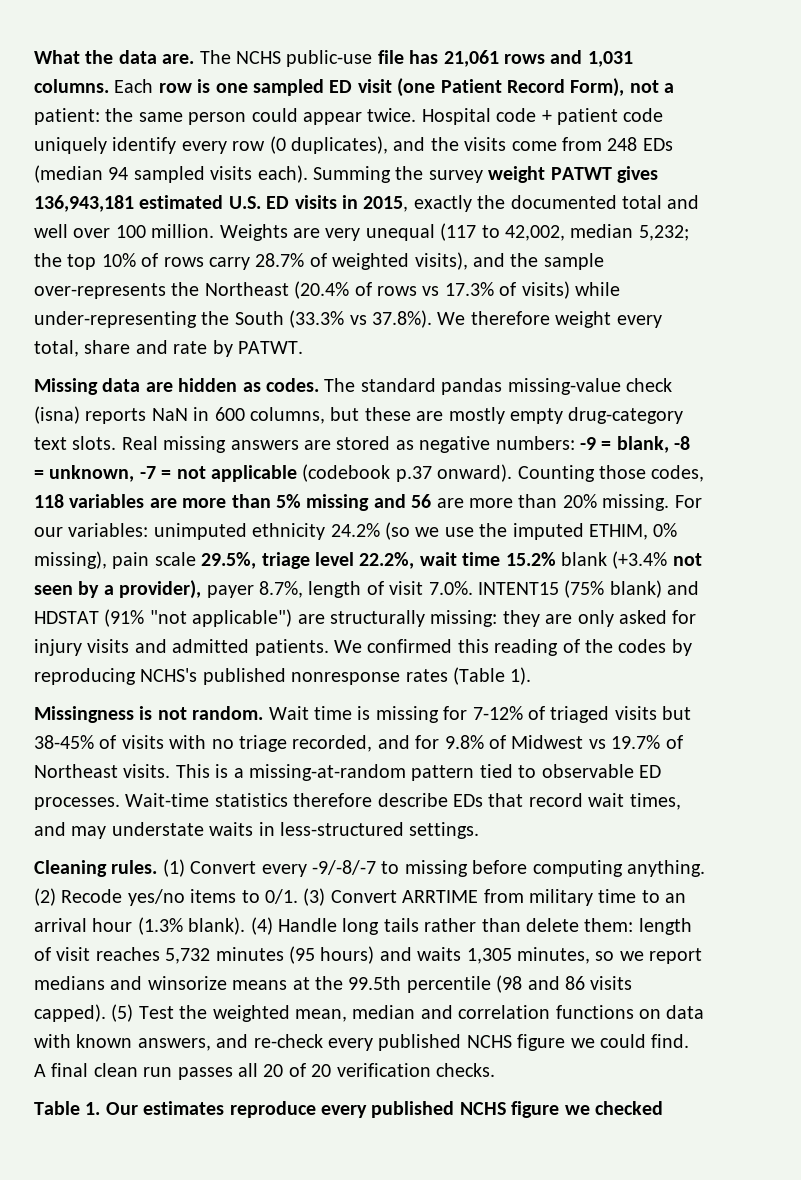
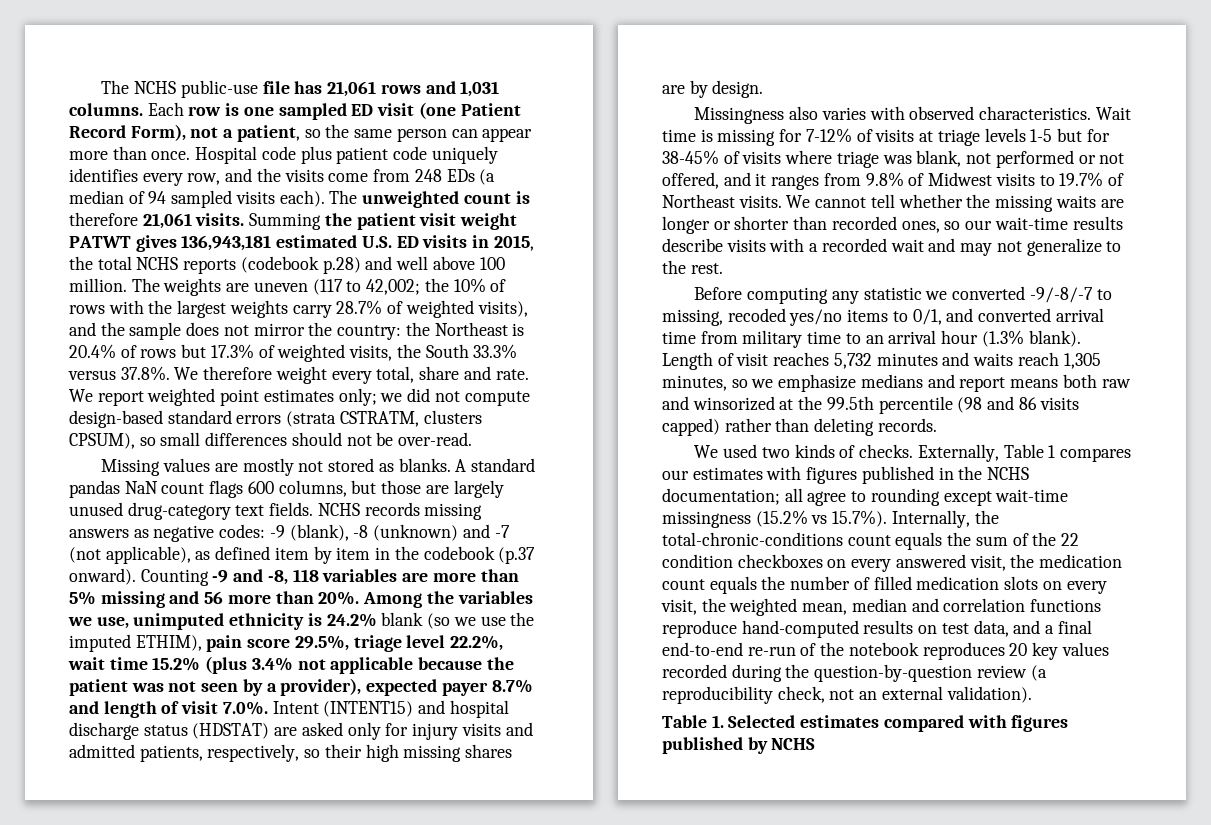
- What the data are.
- Each row is one sampled ED visit (one Patient Record Form), not a patient: the same person could appear twice.
+ Each row is one sampled ED visit (one Patient Record Form), not a patient, so the same person can appear more than once.
- Hospital code + patient code uniquely identify every row (0 duplicates), and the visits come from 248 EDs (median 94 sampled visits each).
+ Hospital code plus patient code uniquely identifies every row, and the visits come from 248 EDs (a median of 94 sampled visits each).
- Summing the survey weight PATWT gives 136,943,181 estimated U.S. ED visits in 2015, exactly the documented total and well over 100 million.
+ The unweighted count is therefore 21,061 visits. Summing the patient visit weight PATWT gives 136,943,181 estimated U.S. ED visits in 2015, the total NCHS reports (codebook p.28) and well above 100 million.
- Weights are very unequal (117 to 42,002, median 5,232; the top 10% of rows carry 28.7% of weighted visits), and the sample over-represents the Northeast (20.4% of rows vs 17.3% of visits) while under-representing the South (33.3% vs 37.8%). We therefore weight every total, share and rate by PATWT.
- Missing data are hidden as codes. The standard pandas missing-value check (isna) reports NaN in 600 columns, but these are mostly empty drug-category text slots. Real missing answers are stored as negative numbers: -9 = blank, -8 = unknown, -7 = not applicable (codebook p.37 onward). Counting those codes, 118 variables are more than 5% missing and 56 are more than 20% missing. For our variables: unimputed ethnicity 24.2% (so we use the imputed ETHIM, 0% missing), pain scale 29.5%, triage level 22.2%, wait time 15.2% blank (+3.4% not seen by a provider), payer 8.7%, length of visit 7.0%. INTENT15 (75% blank) and HDSTAT (91% "not applicable") are structurally missing: they are only asked for injury visits and admitted patients. We confirmed this reading of the codes by reproducing NCHS's published nonresponse rates (Table 1).
- Missingness is not random.
+ The weights are uneven (117 to 42,002; the 10% of rows with the largest weights carry 28.7% of weighted visits), and the sample does not mirror the country: the Northeast is 20.4% of rows but 17.3% of weighted visits, the South 33.3% versus 37.8%. We therefore weight every total, share and rate. We report weighted point estimates only; we did not compute design-based standard errors (strata CSTRATM, clusters CPSUM), so small differences should not be over-read.
+ Missing values are mostly not stored as blanks. A standard pandas NaN count flags 600 columns, but those are largely unused drug-category text fields. NCHS records missing answers as negative codes: -9 (blank), -8 (unknown) and -7 (not applicable), as defined item by item in the codebook (p.37 onward). Counting -9 and -8, 118 variables are more than 5% missing and 56 more than 20%. Among the variables we use, unimputed ethnicity is 24.2% blank (so we use the imputed ETHIM), pain score 29.5%, triage level 22.2%, wait time 15.2% (plus 3.4% not applicable because the patient was not seen by a provider), expected payer 8.7% and length of visit 7.0%. Intent (INTENT15) and hospital discharge status (HDSTAT) are asked only for injury visits and admitted patients, respectively, so their high missing shares are by design.
+ Missingness also varies with observed characteristics.
- Wait time is missing for 7-12% of triaged visits but 38-45% of visits with no triage recorded, and for 9.8% of Midwest vs 19.7% of Northeast visits.
+ Wait time is missing for 7-12% of visits at triage levels 1-5 but for 38-45% of visits where triage was blank, not performed or not offered, and it ranges from 9.8% of Midwest visits to 19.7% of Northeast visits.
- This is a missing-at-random pattern tied to observable ED processes. Wait-time statistics therefore describe EDs that record wait times, and may understate waits in less-structured settings.
- Cleaning rules. (1) Convert every -9/-8/-7 to missing before computing anything. (2) Recode yes/no items to 0/1. (3) Convert ARRTIME from military time to an arrival hour (1.3% blank).
+ We cannot tell whether the missing waits are longer or shorter than recorded ones, so our wait-time results describe visits with a recorded wait and may not generalize to the rest.
+ Before computing any statistic we converted -9/-8/-7 to missing, recoded yes/no items to 0/1, and converted arrival time from military time to an arrival hour (1.3% blank).
- (4) Handle long tails rather than delete them: length of visit reaches 5,732 minutes (95 hours) and waits 1,305 minutes, so we report medians and winsorize means at the 99.5th percentile (98 and 86 visits capped). (5) Test the weighted mean, median and correlation functions on data with known answers, and re-check every published NCHS figure we could find. A final clean run passes all 20 of 20 verification checks.
- Table 1. Our estimates reproduce every published NCHS figure we checked
+ Length of visit reaches 5,732 minutes and waits reach 1,305 minutes, so we emphasize medians and report means both raw and winsorized at the 99.5th percentile (98 and 86 visits capped) rather than deleting records.
+ We used two kinds of checks. Externally, Table 1 compares our estimates with figures published in the NCHS documentation; all agree to rounding except wait-time missingness (15.2% vs 15.7%). Internally, the total-chronic-conditions count equals the sum of the 22 condition checkboxes on every answered visit, the medication count equals the number of filled medication slots on every visit, the weighted mean, median and correlation functions reproduce hand-computed results on test data, and a final end-to-end re-run of the notebook reproduces 20 key values recorded during the question-by-question review (a reproducibility check, not an external validation).
+ Table 1. Selected estimates compared with figures published by NCHS

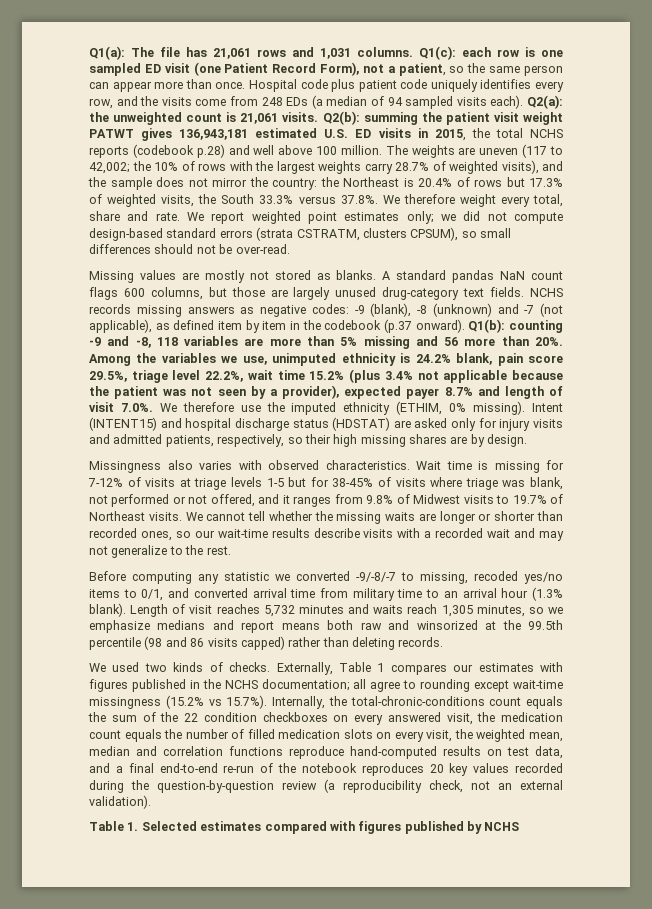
- The NCHS public-use file has 21,061 rows and 1,031 columns.
+ Q1(a): The file has 21,061 rows and 1,031 columns.
- Each row is one sampled ED visit (one Patient Record Form), not a patient, so the same person can appear more than once.
+ Q1(c): each row is one sampled ED visit (one Patient Record Form), not a patient, so the same person can appear more than once.
- The unweighted count is therefore 21,061 visits.
+ Q2(a): the unweighted count is 21,061 visits.
- Summing the patient visit weight PATWT gives 136,943,181 estimated U.S. ED visits in 2015, the total NCHS reports (codebook p.28) and well above 100 million.
+ Q2(b): summing the patient visit weight PATWT gives 136,943,181 estimated U.S. ED visits in 2015, the total NCHS reports (codebook p.28) and well above 100 million.
- Counting -9 and -8, 118 variables are more than 5% missing and 56 more than 20%.
+ Q1(b): counting -9 and -8, 118 variables are more than 5% missing and 56 more than 20%.
- Among the variables we use, unimputed ethnicity is 24.2% blank (so we use the imputed ETHIM), pain score 29.5%, triage level 22.2%, wait time 15.2% (plus 3.4% not applicable because the patient was not seen by a provider), expected payer 8.7% and length of visit 7.0%. Intent (INTENT15) and hospital discharge status (HDSTAT) are asked only for injury visits and admitted patients, respectively, so their high missing shares are by design.
+ Among the variables we use, unimputed ethnicity is 24.2% blank, pain score 29.5%, triage level 22.2%, wait time 15.2% (plus 3.4% not applicable because the patient was not seen by a provider), expected payer 8.7% and length of visit 7.0%. We therefore use the imputed ethnicity (ETHIM, 0% missing). Intent (INTENT15) and hospital discharge status (HDSTAT) are asked only for injury visits and admitted patients, respectively, so their high missing shares are by design.

